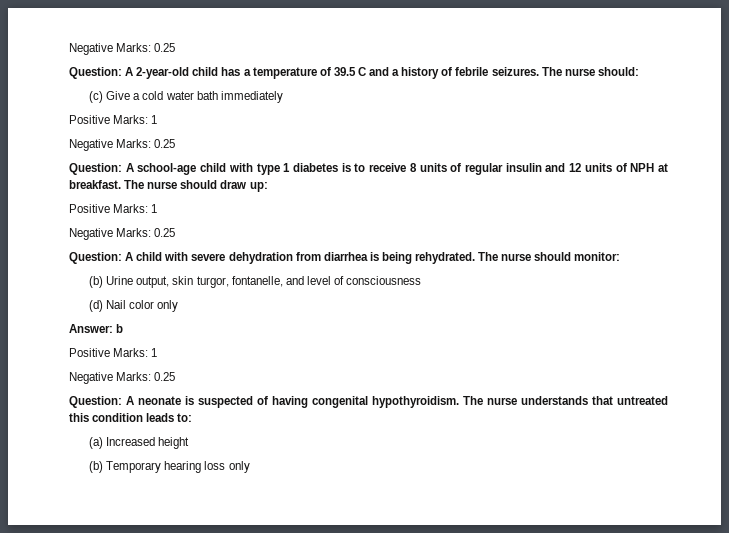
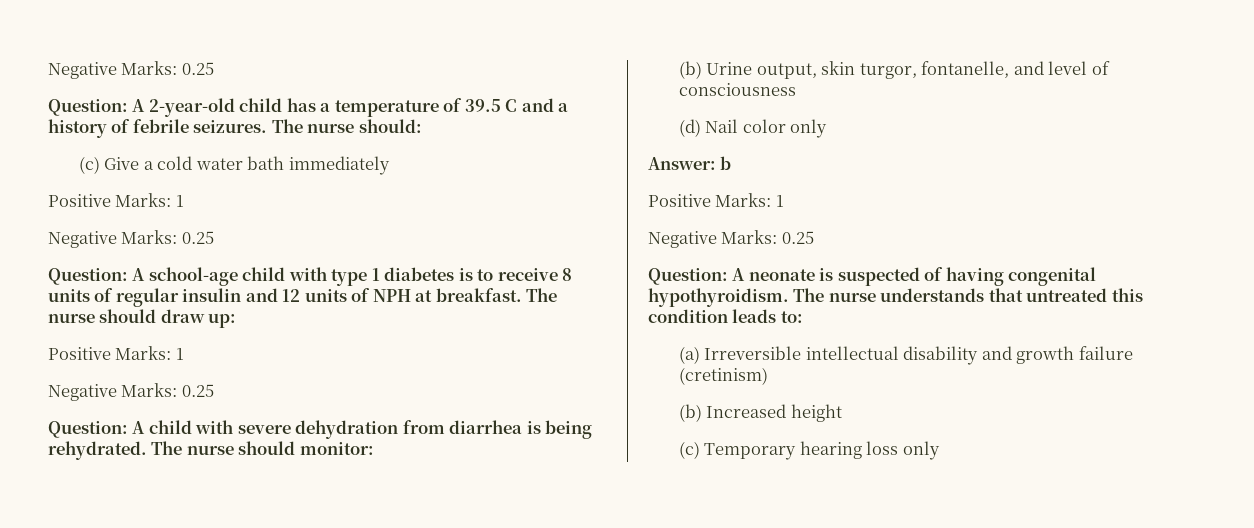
- (a) Increased height
+ (a) Irreversible intellectual disability and growth failure (cretinism)
+ (b) Increased height
- (b) Temporary hearing loss only
+ (c) Temporary hearing loss only

